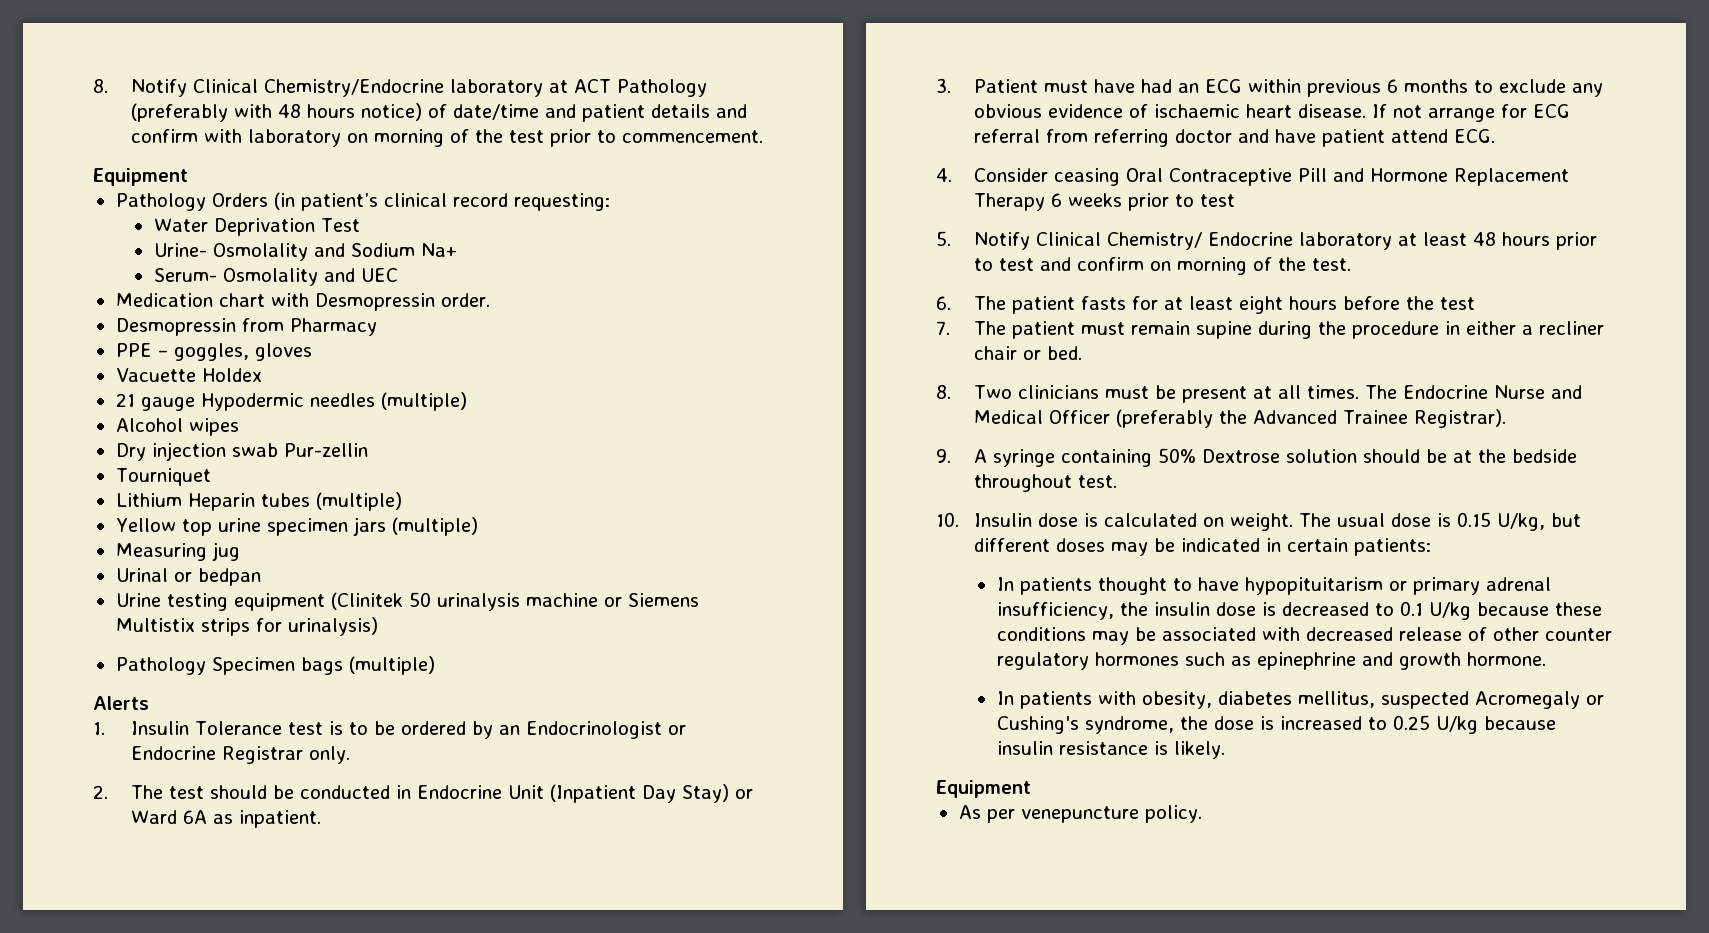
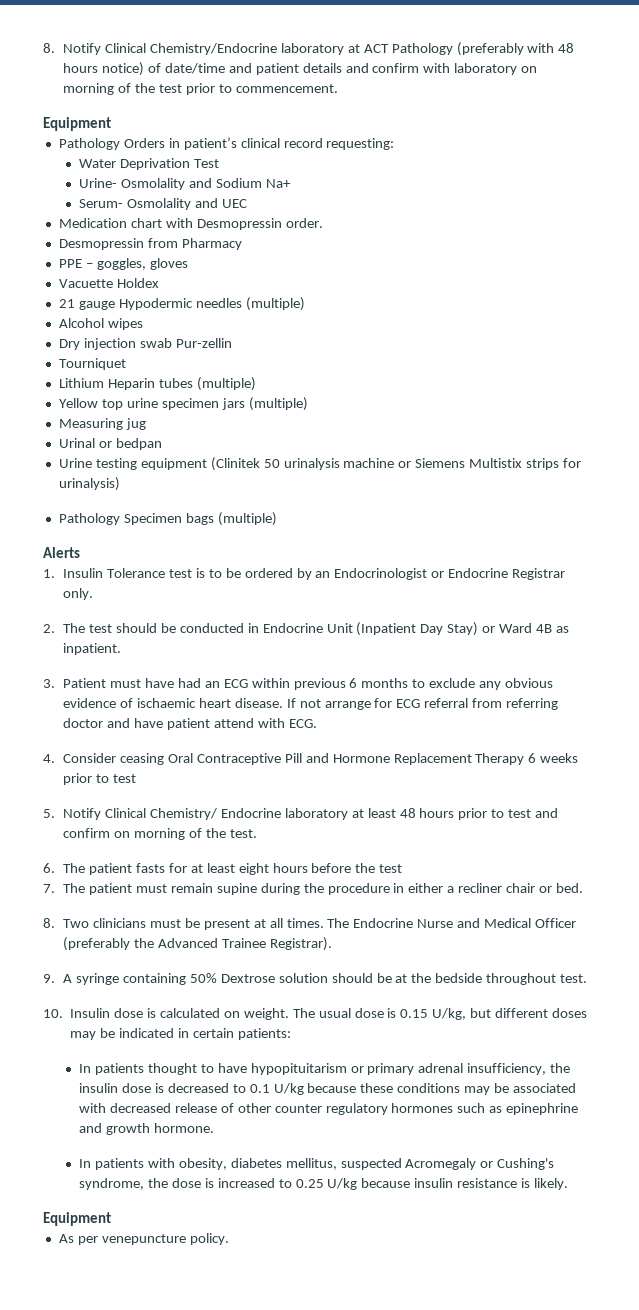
- Pathology Orders (in patient’s clinical record requesting:
+ Pathology Orders in patient’s clinical record requesting:
- 2. The test should be conducted in Endocrine Unit (Inpatient Day Stay) or Ward 6A as inpatient.
+ 2. The test should be conducted in Endocrine Unit (Inpatient Day Stay) or Ward 4B as inpatient.
- If not arrange for ECG referral from referring doctor and have patient attend ECG.
+ If not arrange for ECG referral from referring doctor and have patient attend with ECG.

